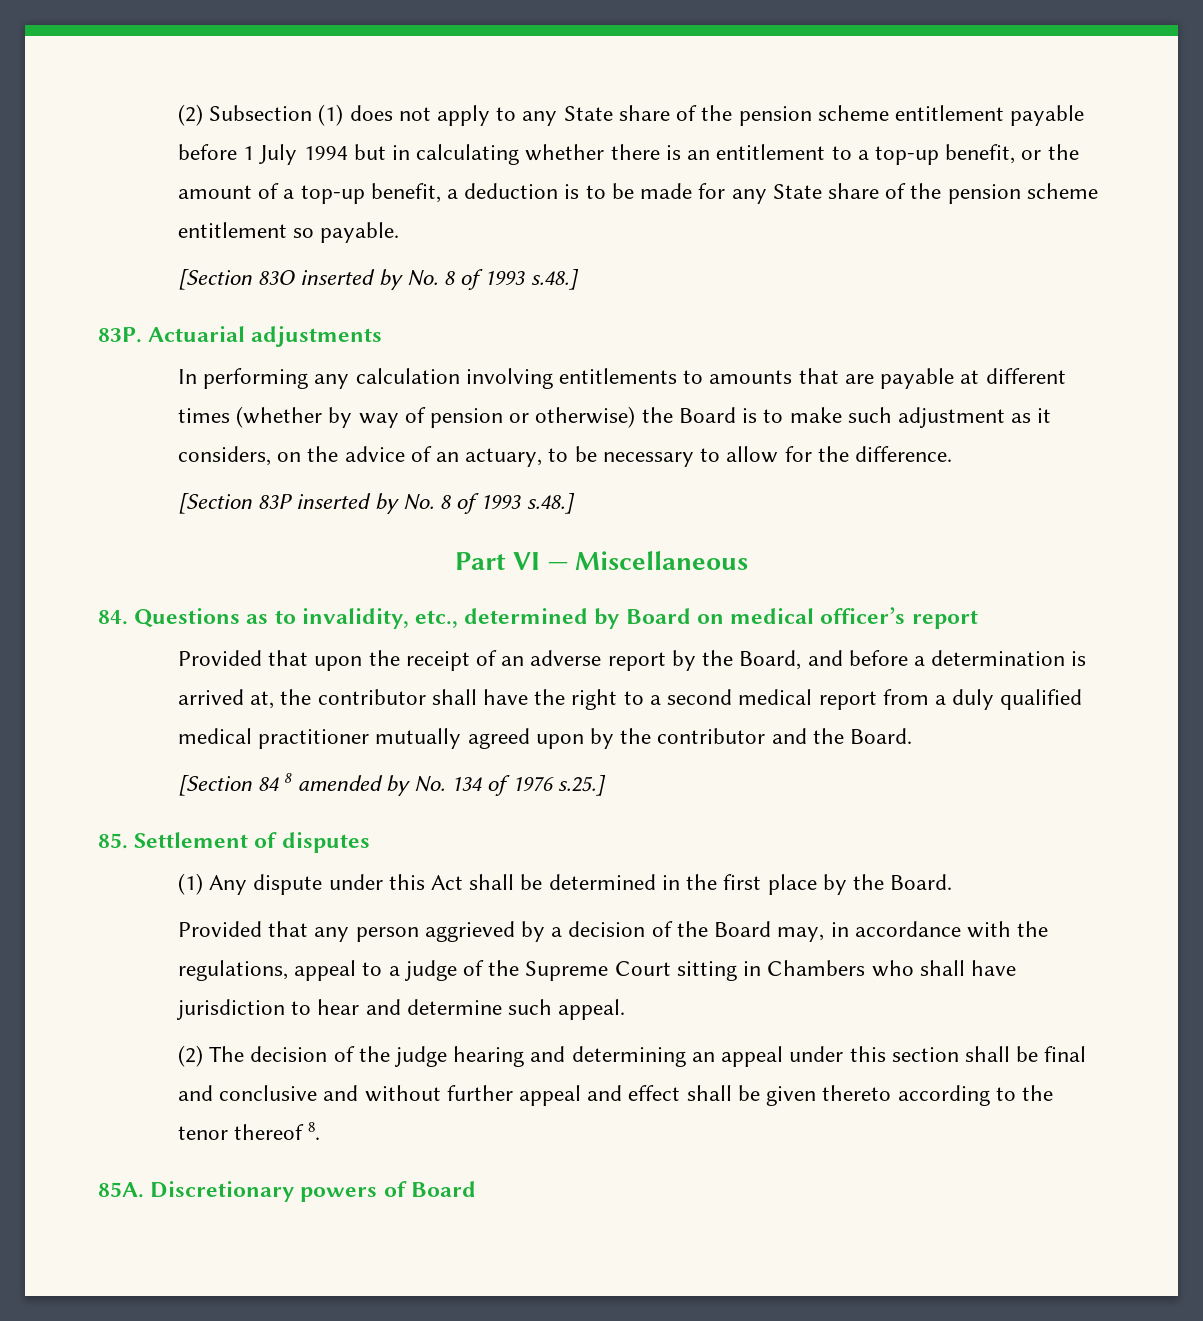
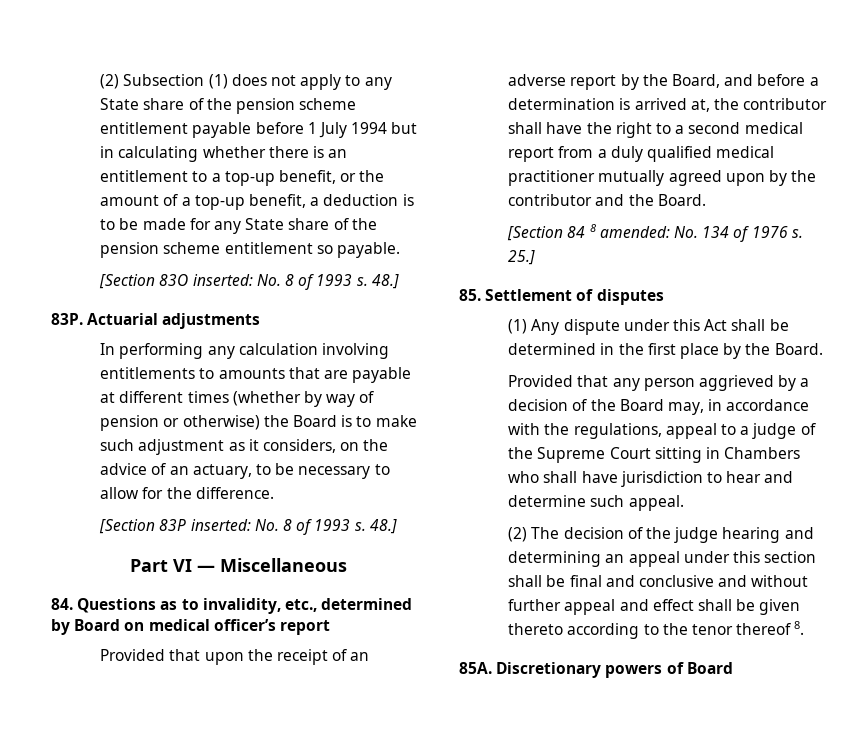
- [Section 83O inserted by No. 8 of 1993 s.48.]
+ [Section 83O inserted: No. 8 of 1993 s. 48.]
- [Section 83P inserted by No. 8 of 1993 s.48.]
+ [Section 83P inserted: No. 8 of 1993 s. 48.]
- [Section 84 8 amended by No. 134 of 1976 s.25.]
+ [Section 84 8 amended: No. 134 of 1976 s. 25.]

